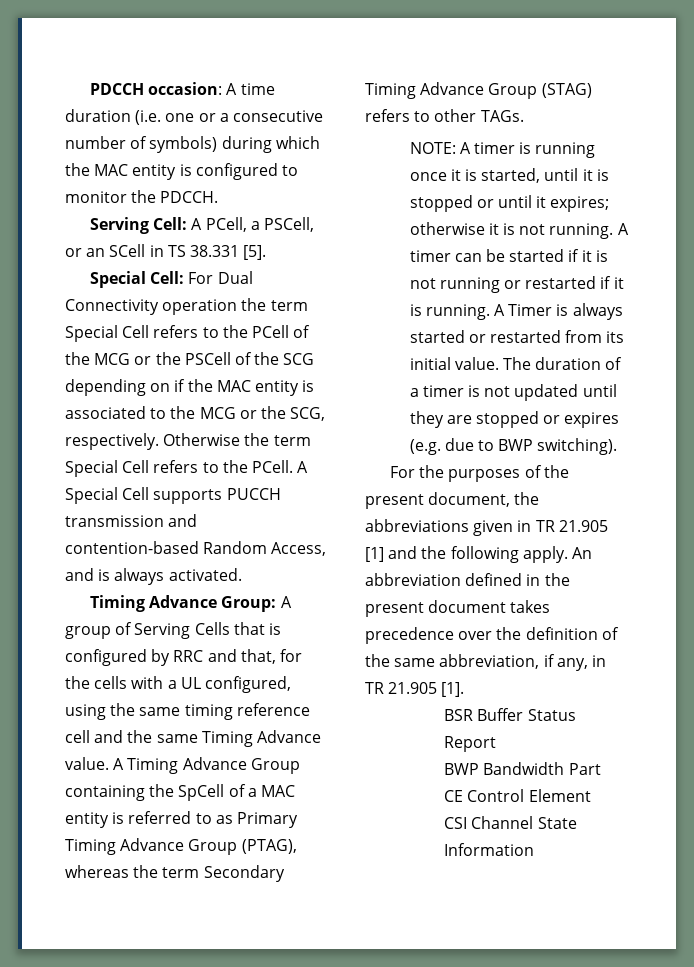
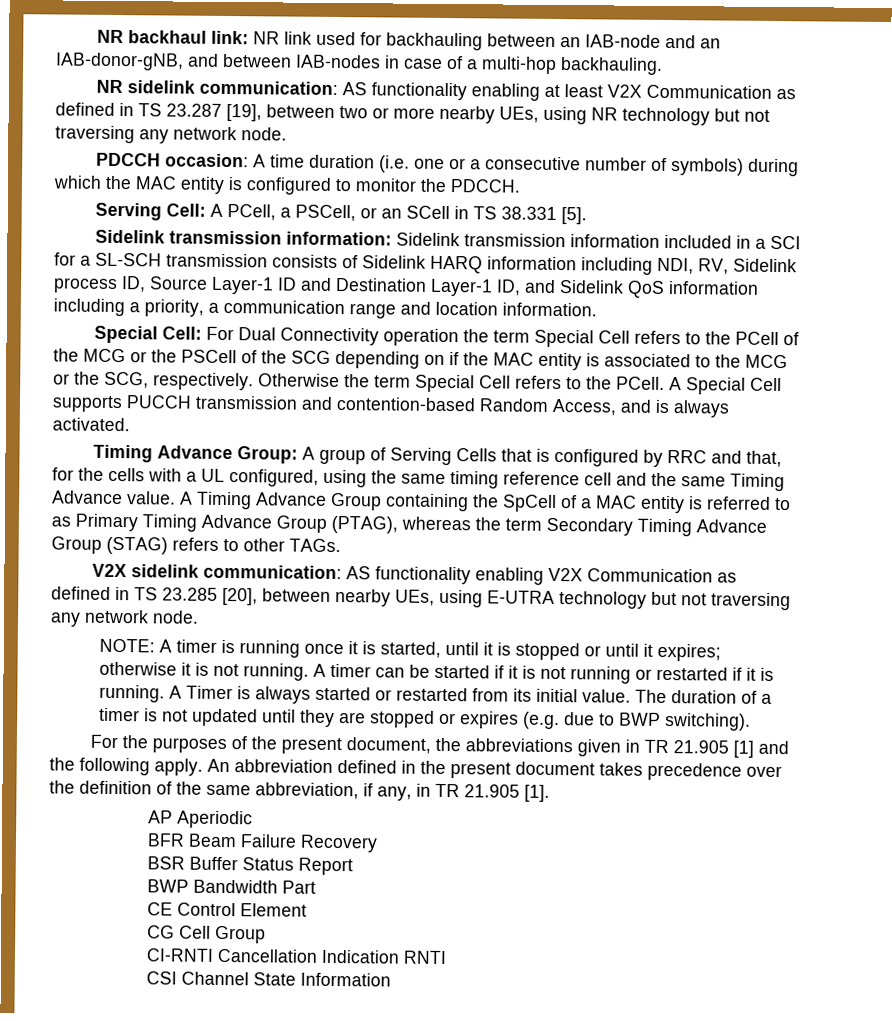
+ NR backhaul link: NR link used for backhauling between an IAB-node and an IAB-donor-gNB, and between IAB-nodes in case of a multi-hop backhauling.
+ NR sidelink communication: AS functionality enabling at least V2X Communication as defined in TS 23.287 [19], between two or more nearby UEs, using NR technology but not traversing any network node.
+ Sidelink transmission information: Sidelink transmission information included in a SCI for a SL-SCH transmission consists of Sidelink HARQ information including NDI, RV, Sidelink process ID, Source Layer-1 ID and Destination Layer-1 ID, and Sidelink QoS information including a priority, a communication range and location information.
+ V2X sidelink communication: AS functionality enabling V2X Communication as defined in TS 23.285 [20], between nearby UEs, using E-UTRA technology but not traversing any network node.
+ AP Aperiodic
+ BFR Beam Failure Recovery
+ CG Cell Group
+ CI-RNTI Cancellation Indication RNTI

